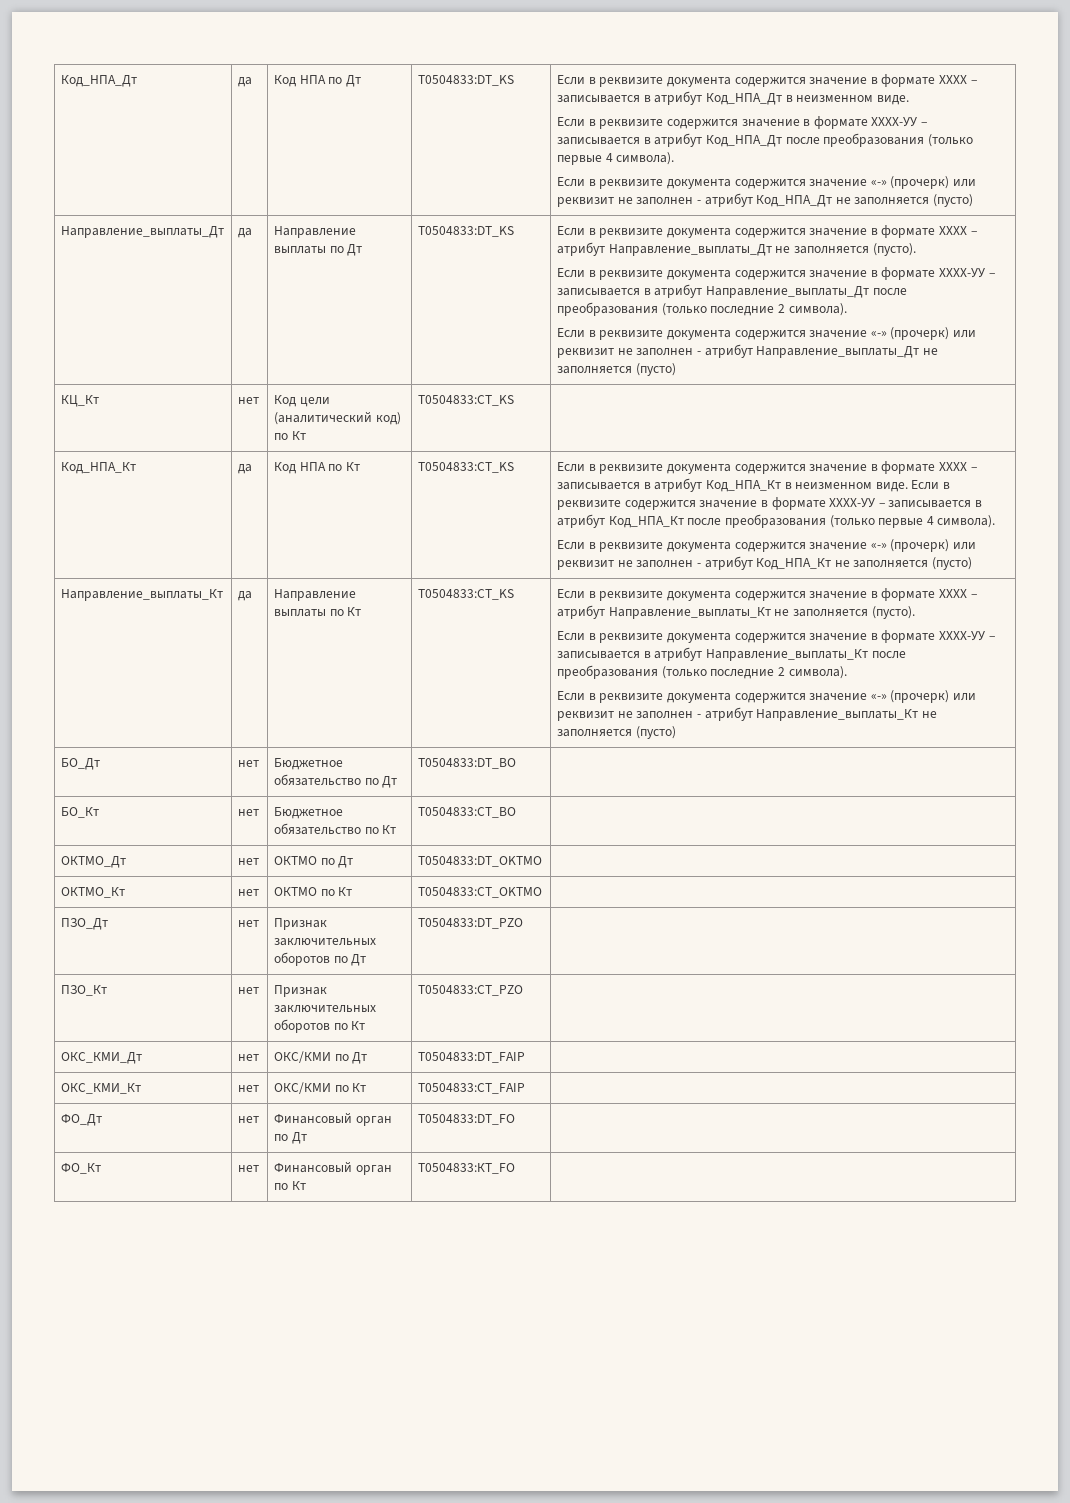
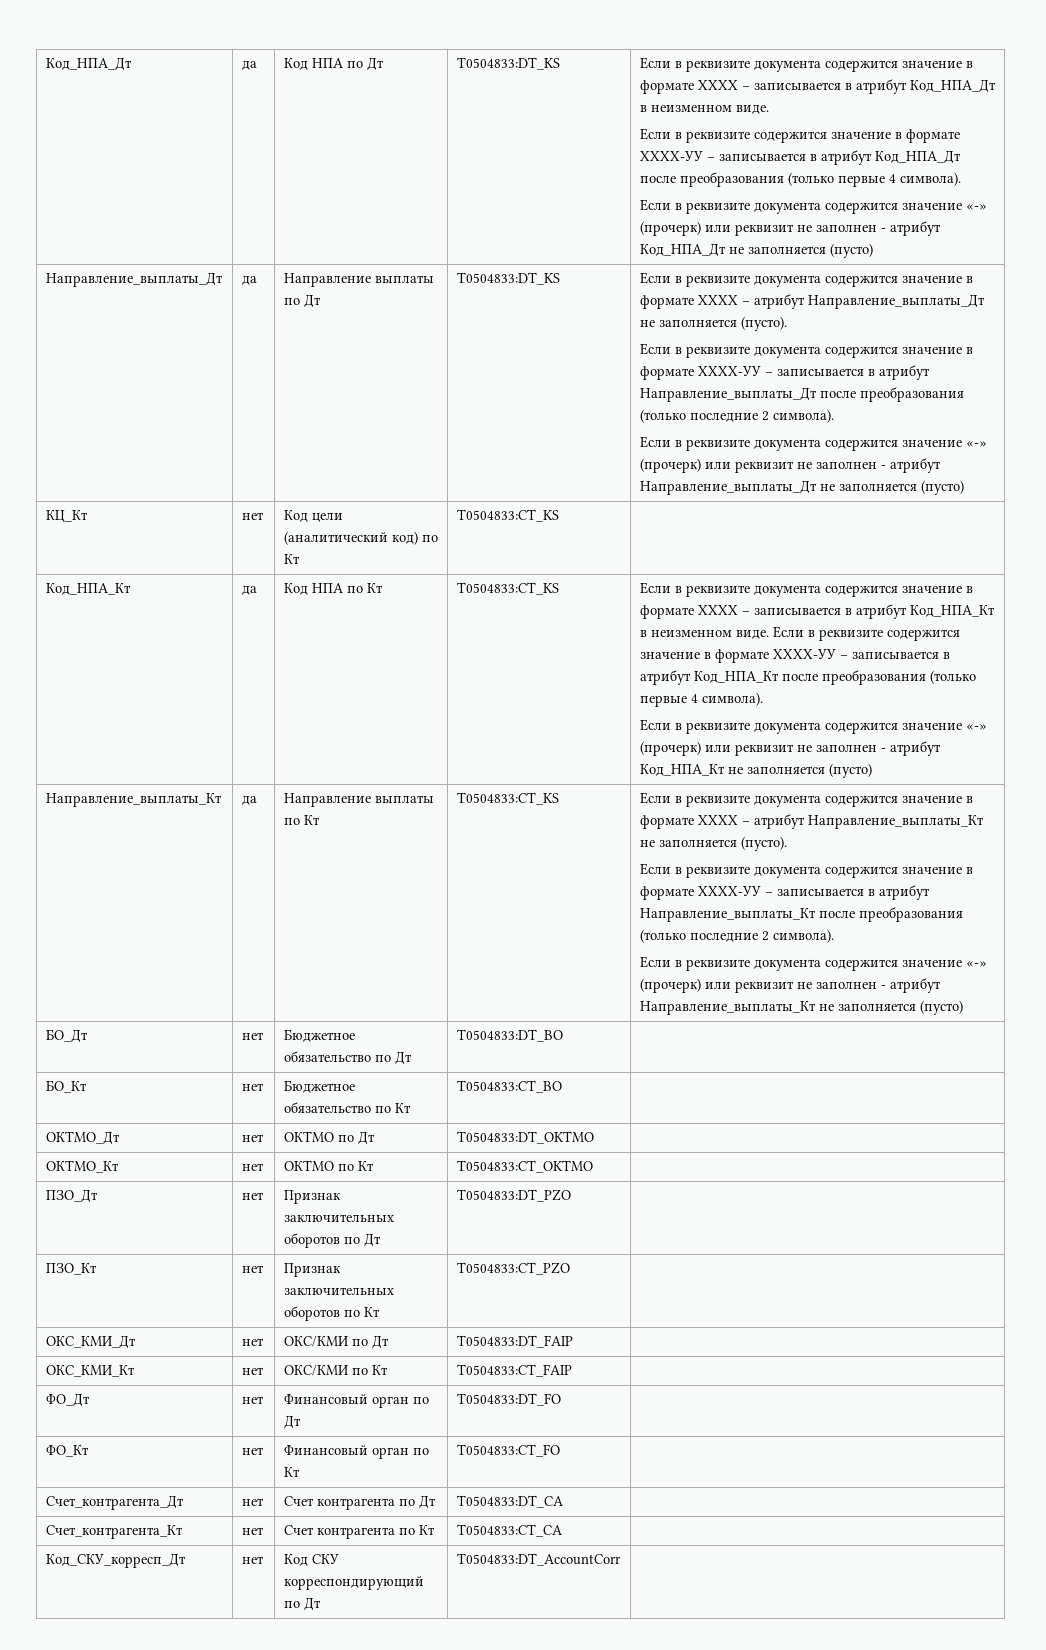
- ФО_Кт | нет | Финансовый орган по Кт | T0504833:КT_FO |
+ ФО_Кт | нет | Финансовый орган по Кт | T0504833:CT_FO |
+ Счет_контрагента_Дт | нет | Счет контрагента по Дт | T0504833:DT_CA |
+ Счет_контрагента_Кт | нет | Счет контрагента по Кт | T0504833:CT_CA |
+ Код_СКУ_корресп_Дт | нет | Код СКУ корреспондирующий по Дт | T0504833:DT_AccountCorr |

